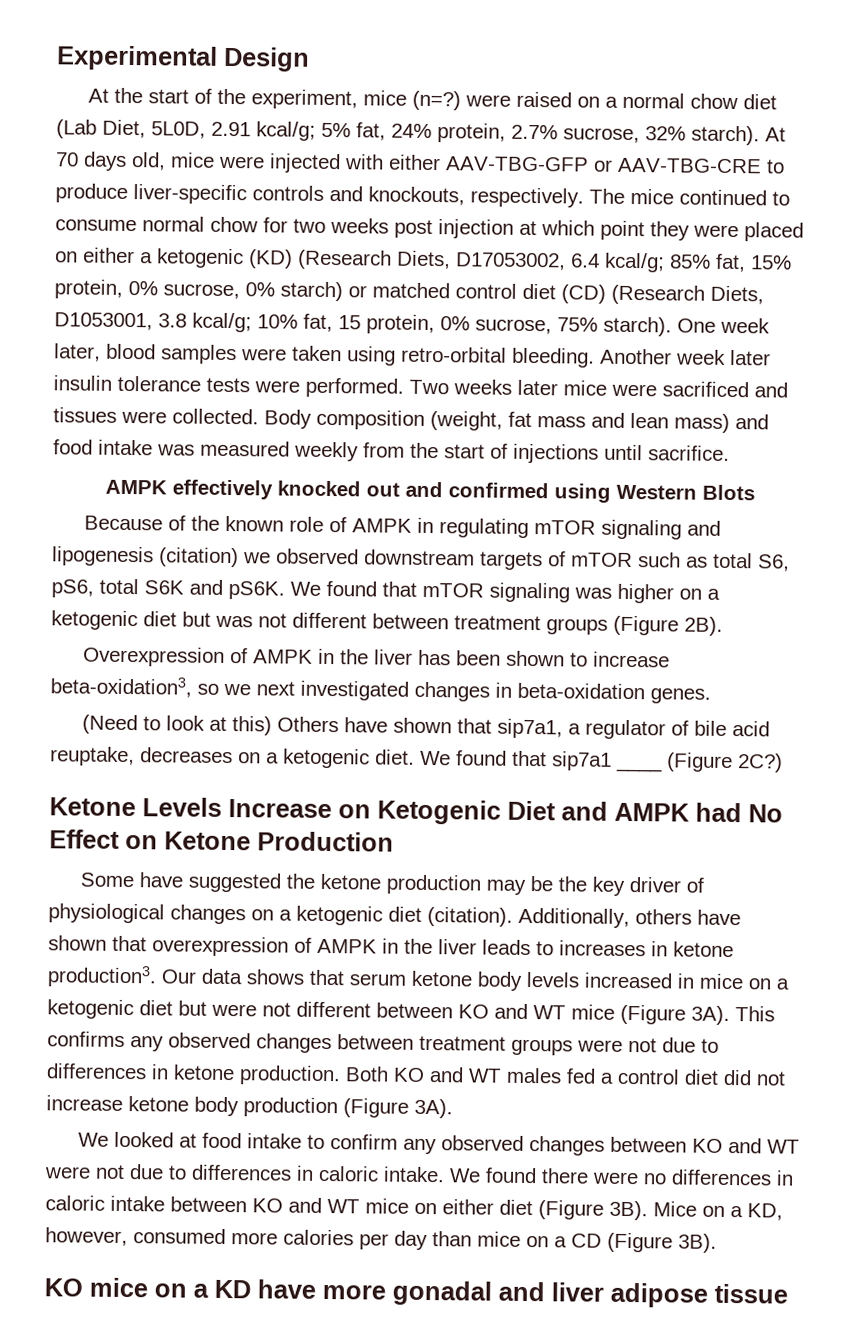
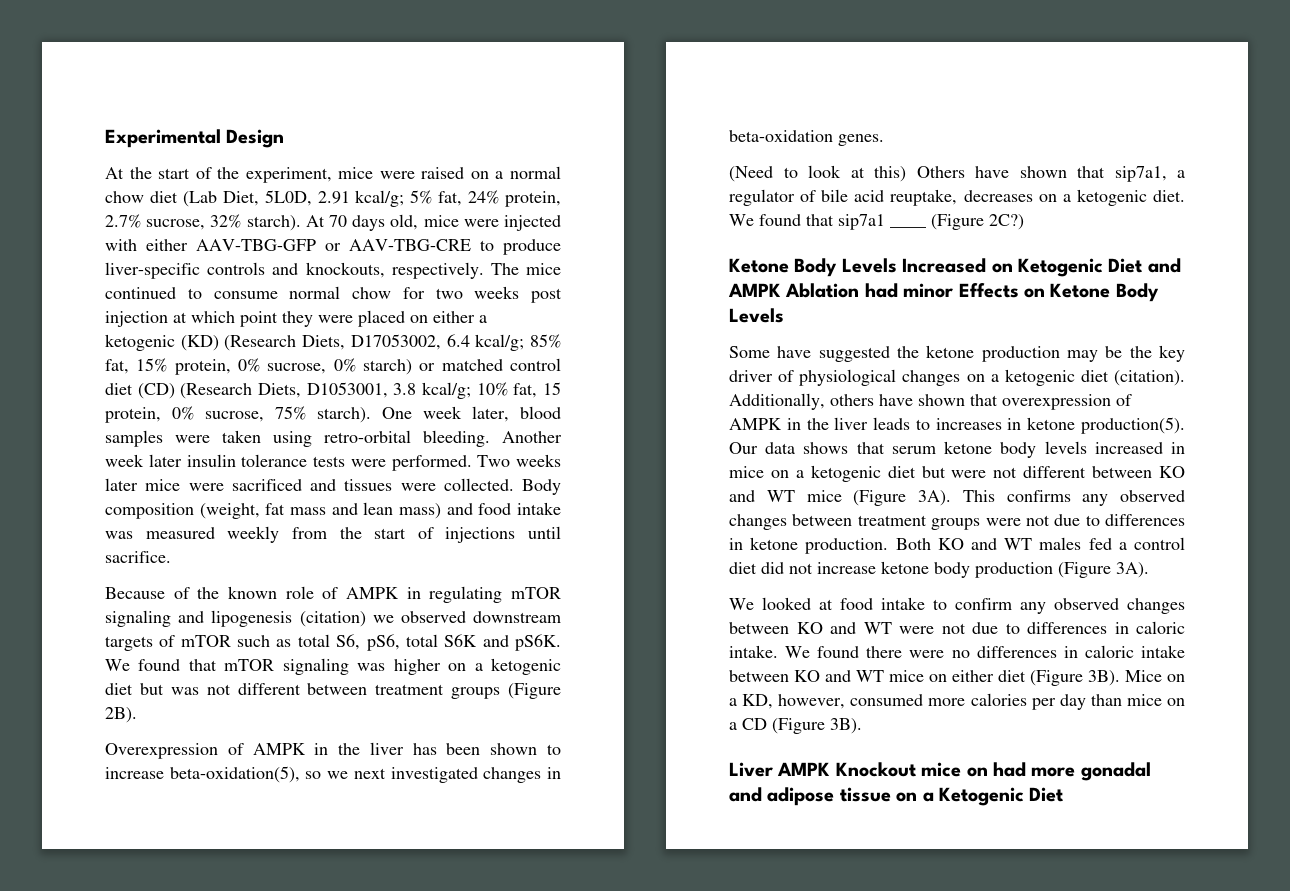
- At the start of the experiment, mice (n=?) were raised on a normal chow diet (Lab Diet, 5L0D, 2.91 kcal/g; 5% fat, 24% protein, 2.7% sucrose, 32% starch).
+ At the start of the experiment, mice were raised on a normal chow diet (Lab Diet, 5L0D, 2.91 kcal/g; 5% fat, 24% protein, 2.7% sucrose, 32% starch).
- AMPK effectively knocked out and confirmed using Western Blots
- Overexpression of AMPK in the liver has been shown to increase beta-oxidation3, so we next investigated changes in beta-oxidation genes.
+ Overexpression of AMPK in the liver has been shown to increase beta-oxidation(5), so we next investigated changes in beta-oxidation genes.
- Ketone Levels Increase on Ketogenic Diet and AMPK had No Effect on Ketone Production
+ Ketone Body Levels Increased on Ketogenic Diet and AMPK Ablation had minor Effects on Ketone Body Levels
- Additionally, others have shown that overexpression of AMPK in the liver leads to increases in ketone production3.
+ Additionally, others have shown that overexpression of AMPK in the liver leads to increases in ketone production(5).
- KO mice on a KD have more gonadal and liver adipose tissue
+ Liver AMPK Knockout mice on had more gonadal and adipose tissue on a Ketogenic Diet

